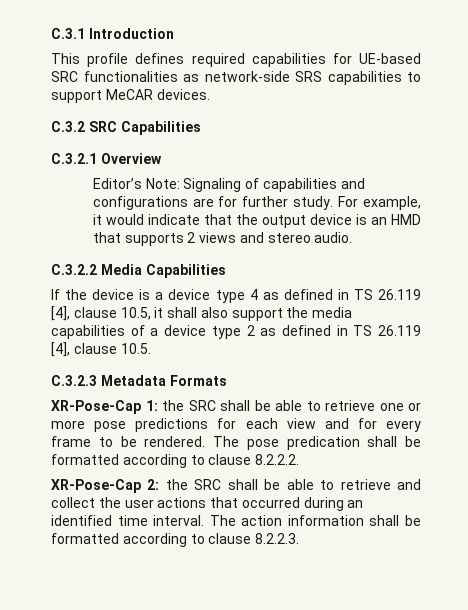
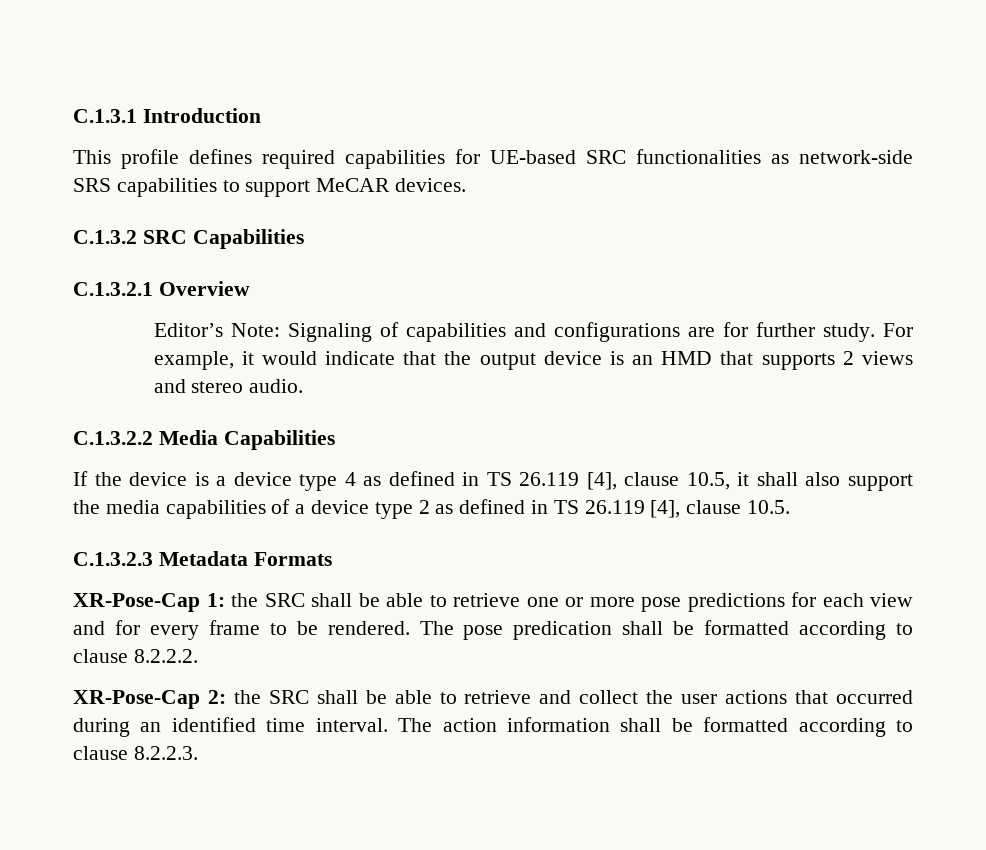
- C.3.1 Introduction
+ C.1.3.1 Introduction
- C.3.2 SRC Capabilities
+ C.1.3.2 SRC Capabilities
- C.3.2.1 Overview
+ C.1.3.2.1 Overview
- C.3.2.2 Media Capabilities
+ C.1.3.2.2 Media Capabilities
- C.3.2.3 Metadata Formats
+ C.1.3.2.3 Metadata Formats

